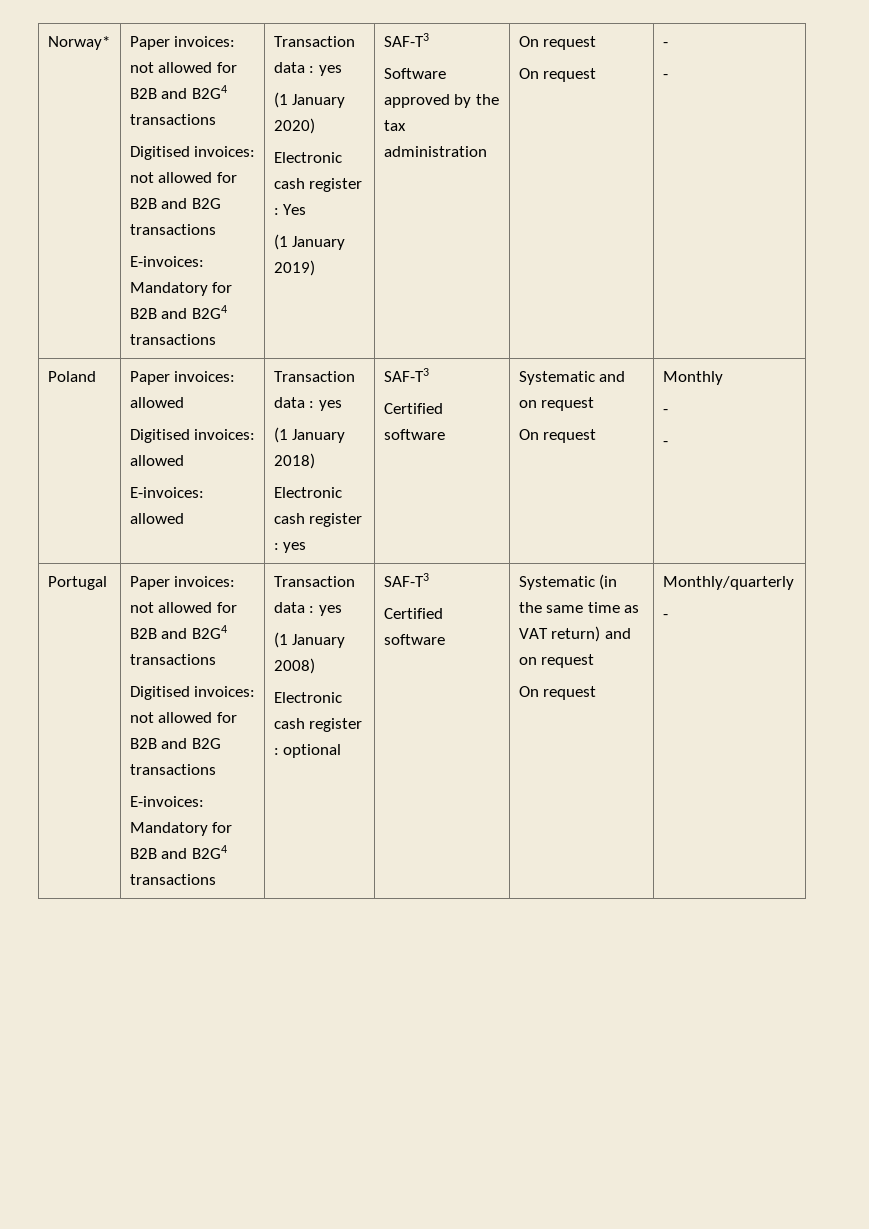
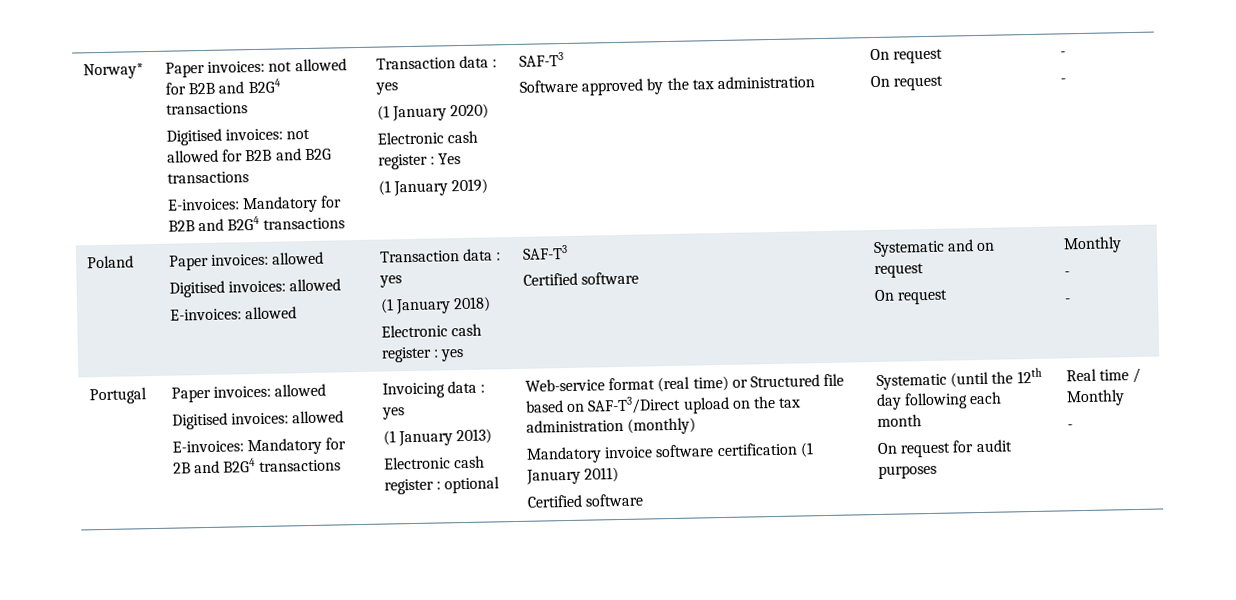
- Portugal | Paper invoices: not allowed for B2B and B2G4 transactions
- Digitised invoices: not allowed for B2B and B2G transactions
- E-invoices: Mandatory for B2B and B2G4 transactions | Transaction data : yes
- (1 January 2008)
+ Portugal | Paper invoices: allowed
+ Digitised invoices: allowed
+ E-invoices: Mandatory for 2B and B2G4 transactions | Invoicing data : yes
+ (1 January 2013)
- Electronic cash register : optional | SAF-T3
- Certified software | Systematic (in the same time as VAT return) and on request
- On request | Monthly/quarterly
+ Electronic cash register : optional | Web-service format (real time) or Structured file based on SAF-T3/Direct upload on the tax administration (monthly)
+ Mandatory invoice software certification (1 January 2011)
+ Certified software | Systematic (until the 12th day following each month
+ On request for audit purposes | Real time / Monthly

